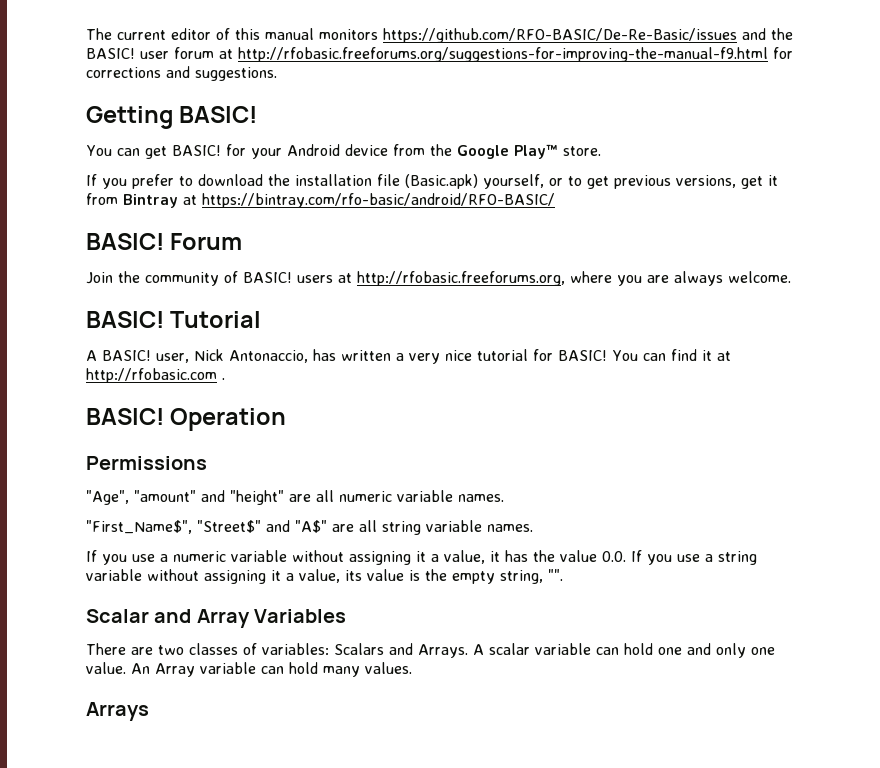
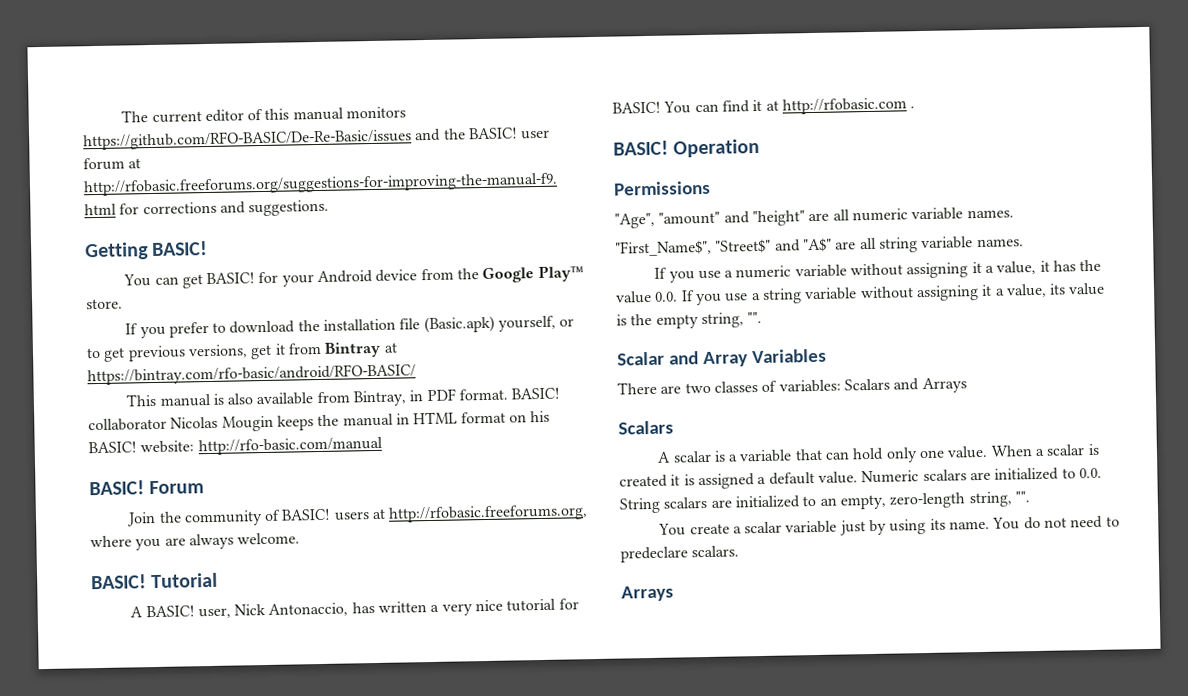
+ This manual is also available from Bintray, in PDF format. BASIC! collaborator Nicolas Mougin keeps the manual in HTML format on his BASIC! website: http://rfo-basic.com/manual
- There are two classes of variables: Scalars and Arrays. A scalar variable can hold one and only one value. An Array variable can hold many values.
+ There are two classes of variables: Scalars and Arrays
+ Scalars
+ A scalar is a variable that can hold only one value. When a scalar is created it is assigned a default value. Numeric scalars are initialized to 0.0. String scalars are initialized to an empty, zero-length string, "".
+ You create a scalar variable just by using its name. You do not need to predeclare scalars.

